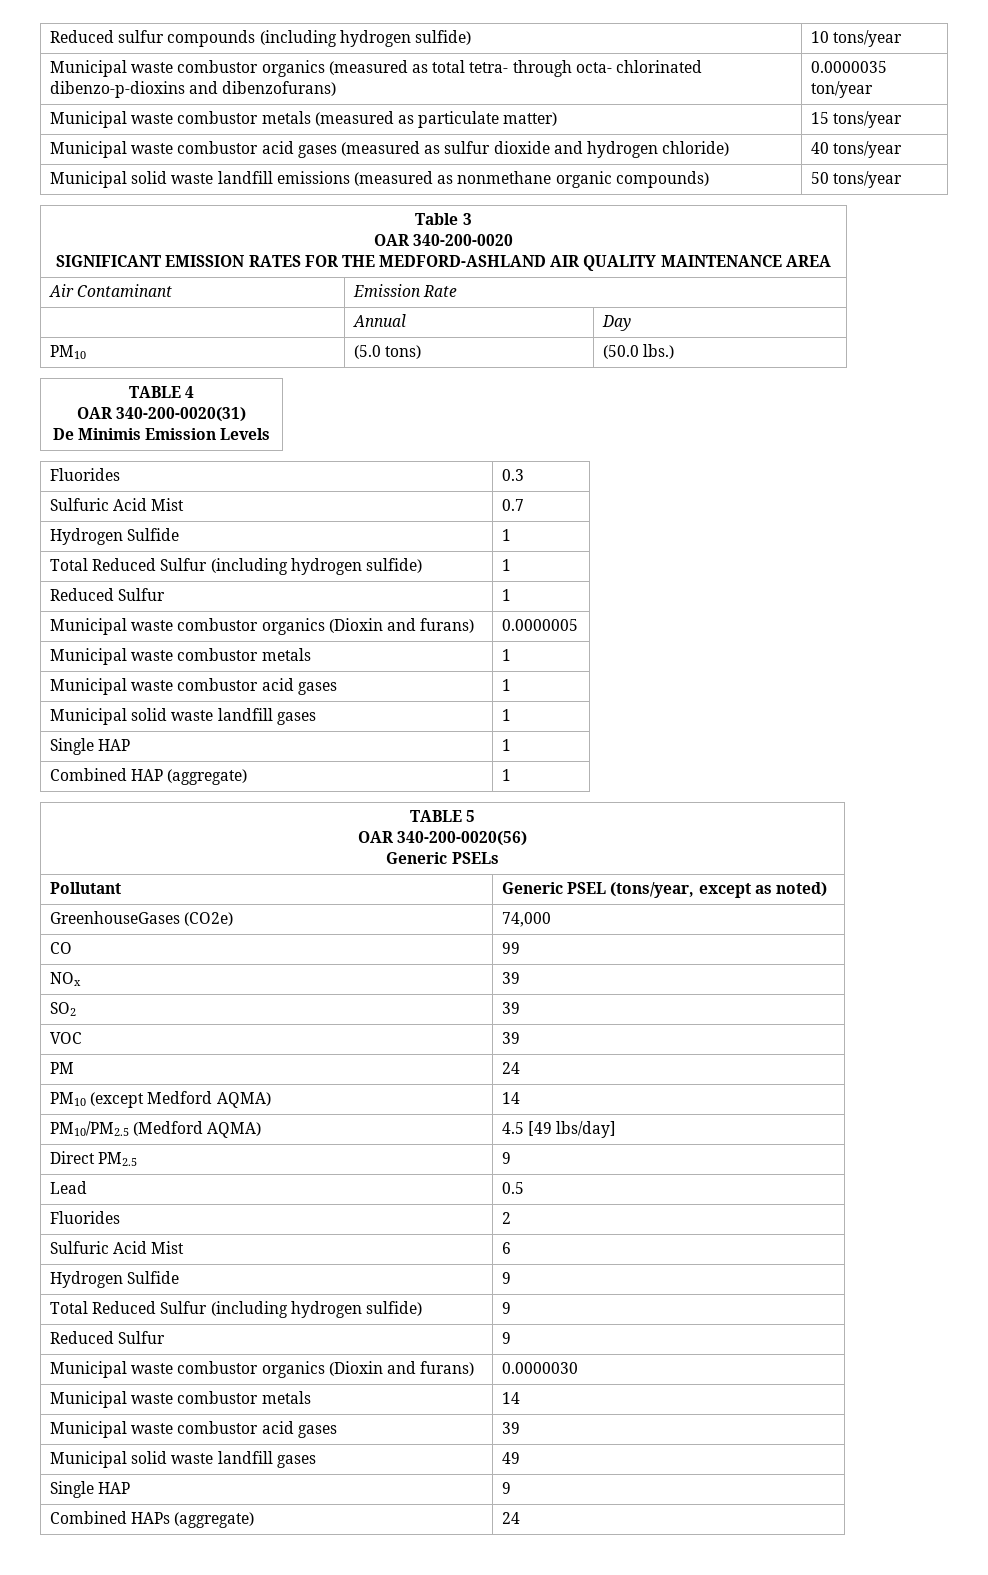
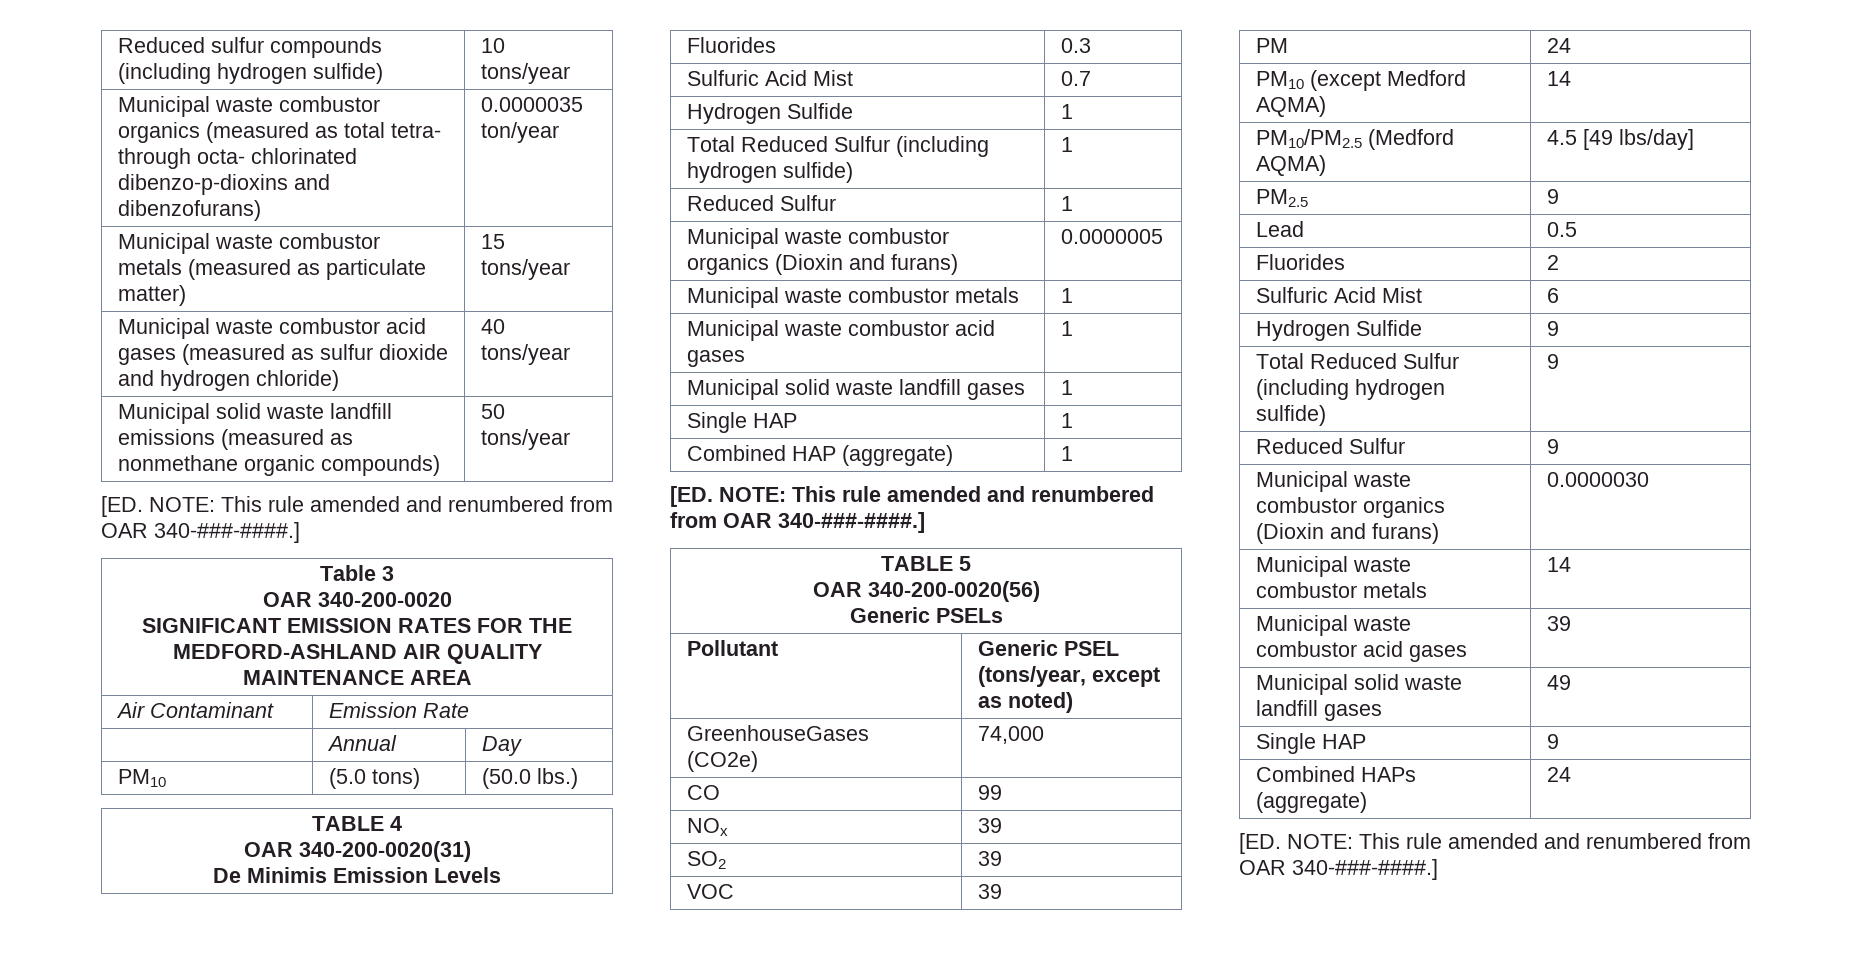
  Municipal solid waste landfill emissions (measured as nonmethane organic compounds) | 50 tons/year
+ [ED. NOTE: This rule amended and renumbered from OAR 340-###-####.]
  Combined HAP (aggregate) | 1
+ [ED. NOTE: This rule amended and renumbered from OAR 340-###-####.]
- Direct PM2.5 | 9
+ PM2.5 | 9
  Combined HAPs (aggregate) | 24
+ [ED. NOTE: This rule amended and renumbered from OAR 340-###-####.]

